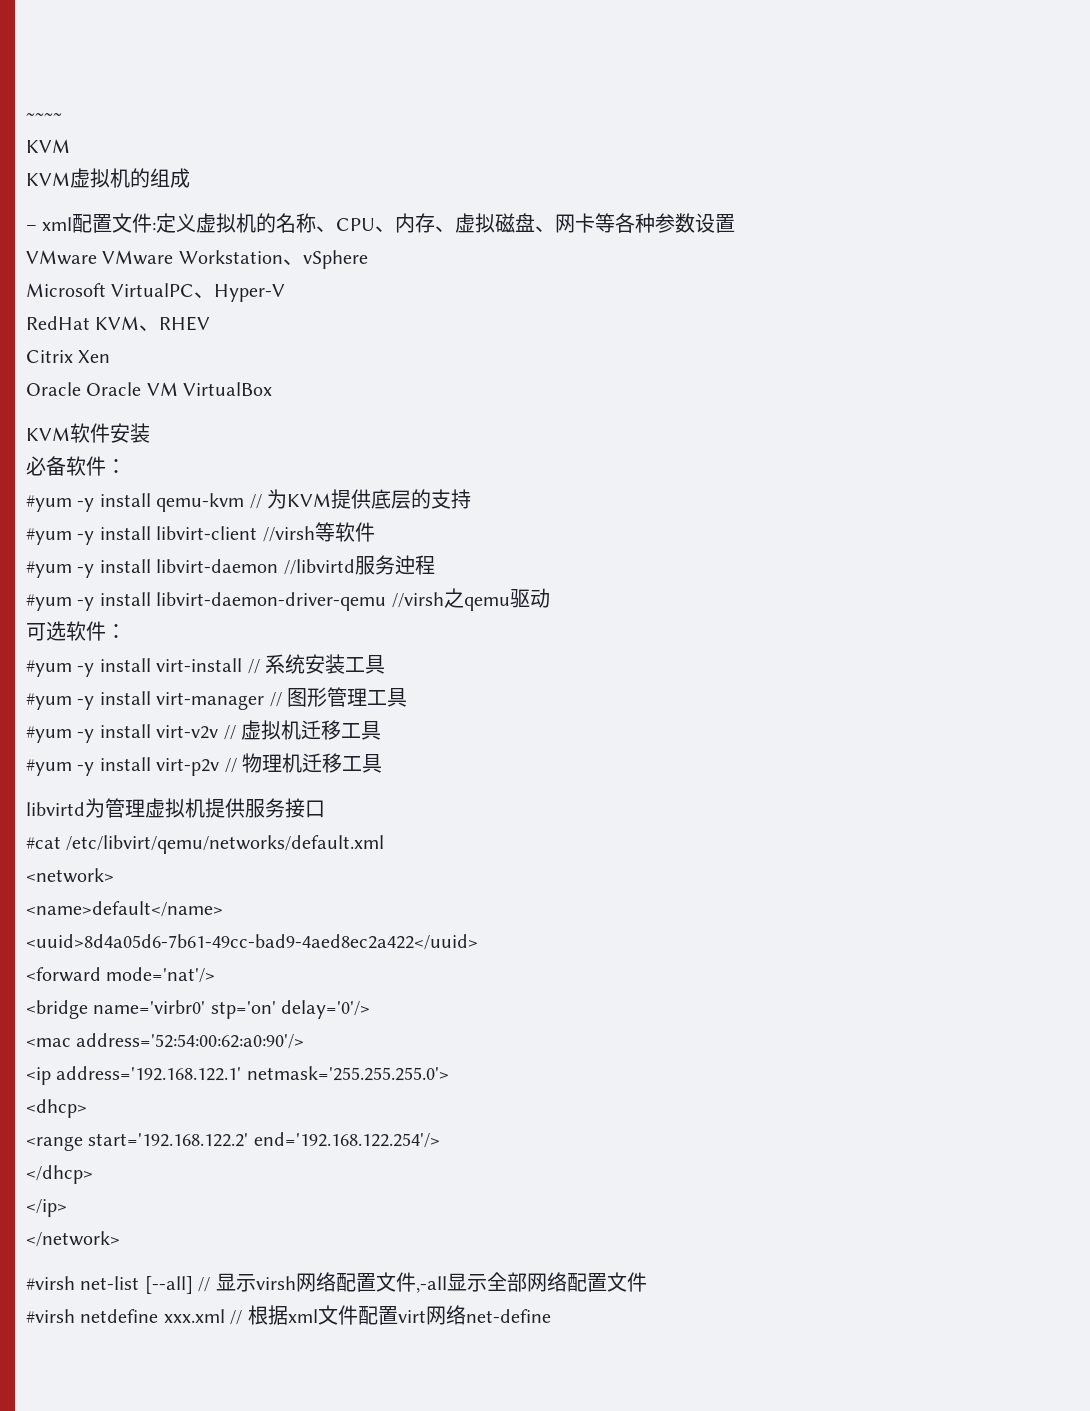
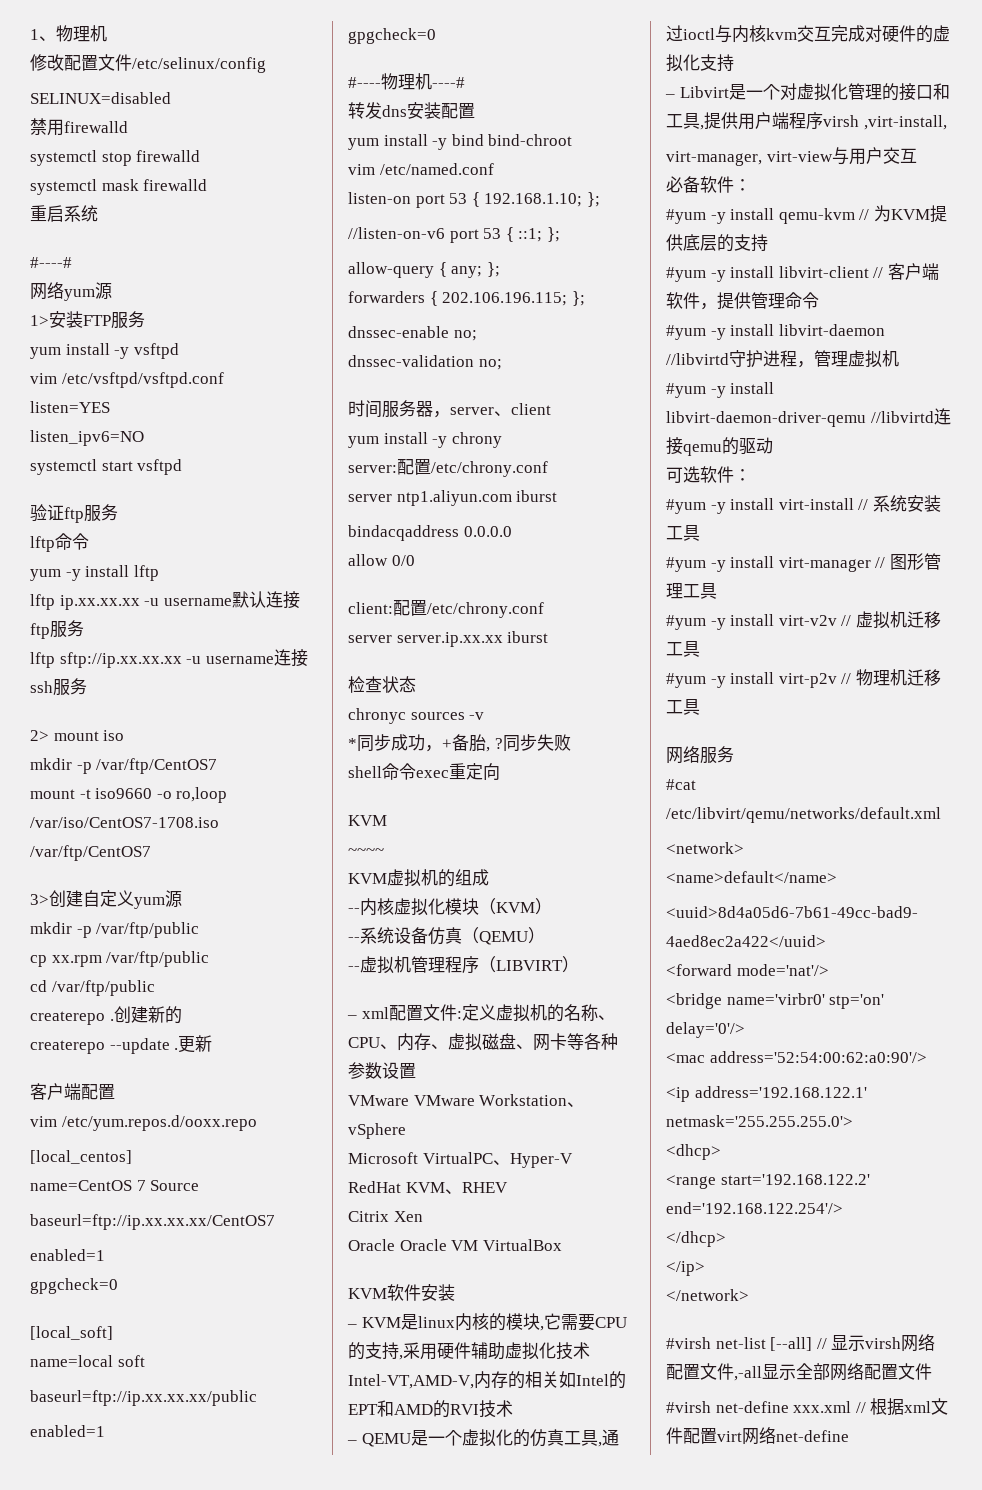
+ 1、物理机
+ 修改配置文件/etc/selinux/config
+ SELINUX=disabled
+ 禁用firewalld
+ systemctl stop firewalld
+ systemctl mask firewalld
+ 重启系统
+ #----#
+ 网络yum源
+ 1>安装FTP服务
+ yum install -y vsftpd
+ vim /etc/vsftpd/vsftpd.conf
+ listen=YES
+ listen_ipv6=NO
+ systemctl start vsftpd
+ 验证ftp服务
+ lftp命令
+ yum -y install lftp
+ lftp ip.xx.xx.xx -u username默认连接ftp服务
+ lftp sftp://ip.xx.xx.xx -u username连接ssh服务
+ 2> mount iso
+ mkdir -p /var/ftp/CentOS7
+ mount -t iso9660 -o ro,loop /var/iso/CentOS7-1708.iso /var/ftp/CentOS7
+ 3>创建自定义yum源
+ mkdir -p /var/ftp/public
+ cp xx.rpm /var/ftp/public
+ cd /var/ftp/public
+ createrepo .创建新的
+ createrepo --update .更新
+ 客户端配置
+ vim /etc/yum.repos.d/ooxx.repo
+ [local_centos]
+ name=CentOS 7 Source
+ baseurl=ftp://ip.xx.xx.xx/CentOS7
+ enabled=1
+ gpgcheck=0
+ [local_soft]
+ name=local soft
+ baseurl=ftp://ip.xx.xx.xx/public
+ enabled=1
+ gpgcheck=0
+ #----物理机----#
+ 转发dns安装配置
+ yum install -y bind bind-chroot
+ vim /etc/named.conf
+ listen-on port 53 { 192.168.1.10; };
+ //listen-on-v6 port 53 { ::1; };
+ allow-query { any; };
+ forwarders { 202.106.196.115; };
+ dnssec-enable no;
+ dnssec-validation no;
+ 时间服务器，server、client
+ yum install -y chrony
+ server:配置/etc/chrony.conf
+ server ntp1.aliyun.com iburst
+ bindacqaddress 0.0.0.0
+ allow 0/0
+ client:配置/etc/chrony.conf
+ server server.ip.xx.xx iburst
+ 检查状态
+ chronyc sources -v
+ *同步成功，+备胎, ?同步失败
+ shell命令exec重定向
+ KVM
  ~~~~
- KVM
+ --内核虚拟化模块（KVM）
+ --系统设备仿真（QEMU）
+ --虚拟机管理程序（LIBVIRT）
+ – KVM是linux内核的模块,它需要CPU的支持,采用硬件辅助虚拟化技术Intel-VT,AMD-V,内存的相关如Intel的EPT和AMD的RVI技术
+ – QEMU是一个虚拟化的仿真工具,通过ioctl与内核kvm交互完成对硬件的虚拟化支持
+ – Libvirt是一个对虚拟化管理的接口和工具,提供用户端程序virsh ,virt-install,
+ virt-manager, virt-view与用户交互
- #yum -y install libvirt-client //virsh等软件
+ #yum -y install libvirt-client // 客户端软件，提供管理命令
- #yum -y install libvirt-daemon //libvirtd服务迚程
+ #yum -y install libvirt-daemon //libvirtd守护进程，管理虚拟机
- #yum -y install libvirt-daemon-driver-qemu //virsh之qemu驱动
+ #yum -y install libvirt-daemon-driver-qemu //libvirtd连接qemu的驱动
- libvirtd为管理虚拟机提供服务接口
+ 网络服务
- #virsh netdefine xxx.xml // 根据xml文件配置virt网络net-define
+ #virsh net-define xxx.xml // 根据xml文件配置virt网络net-define

